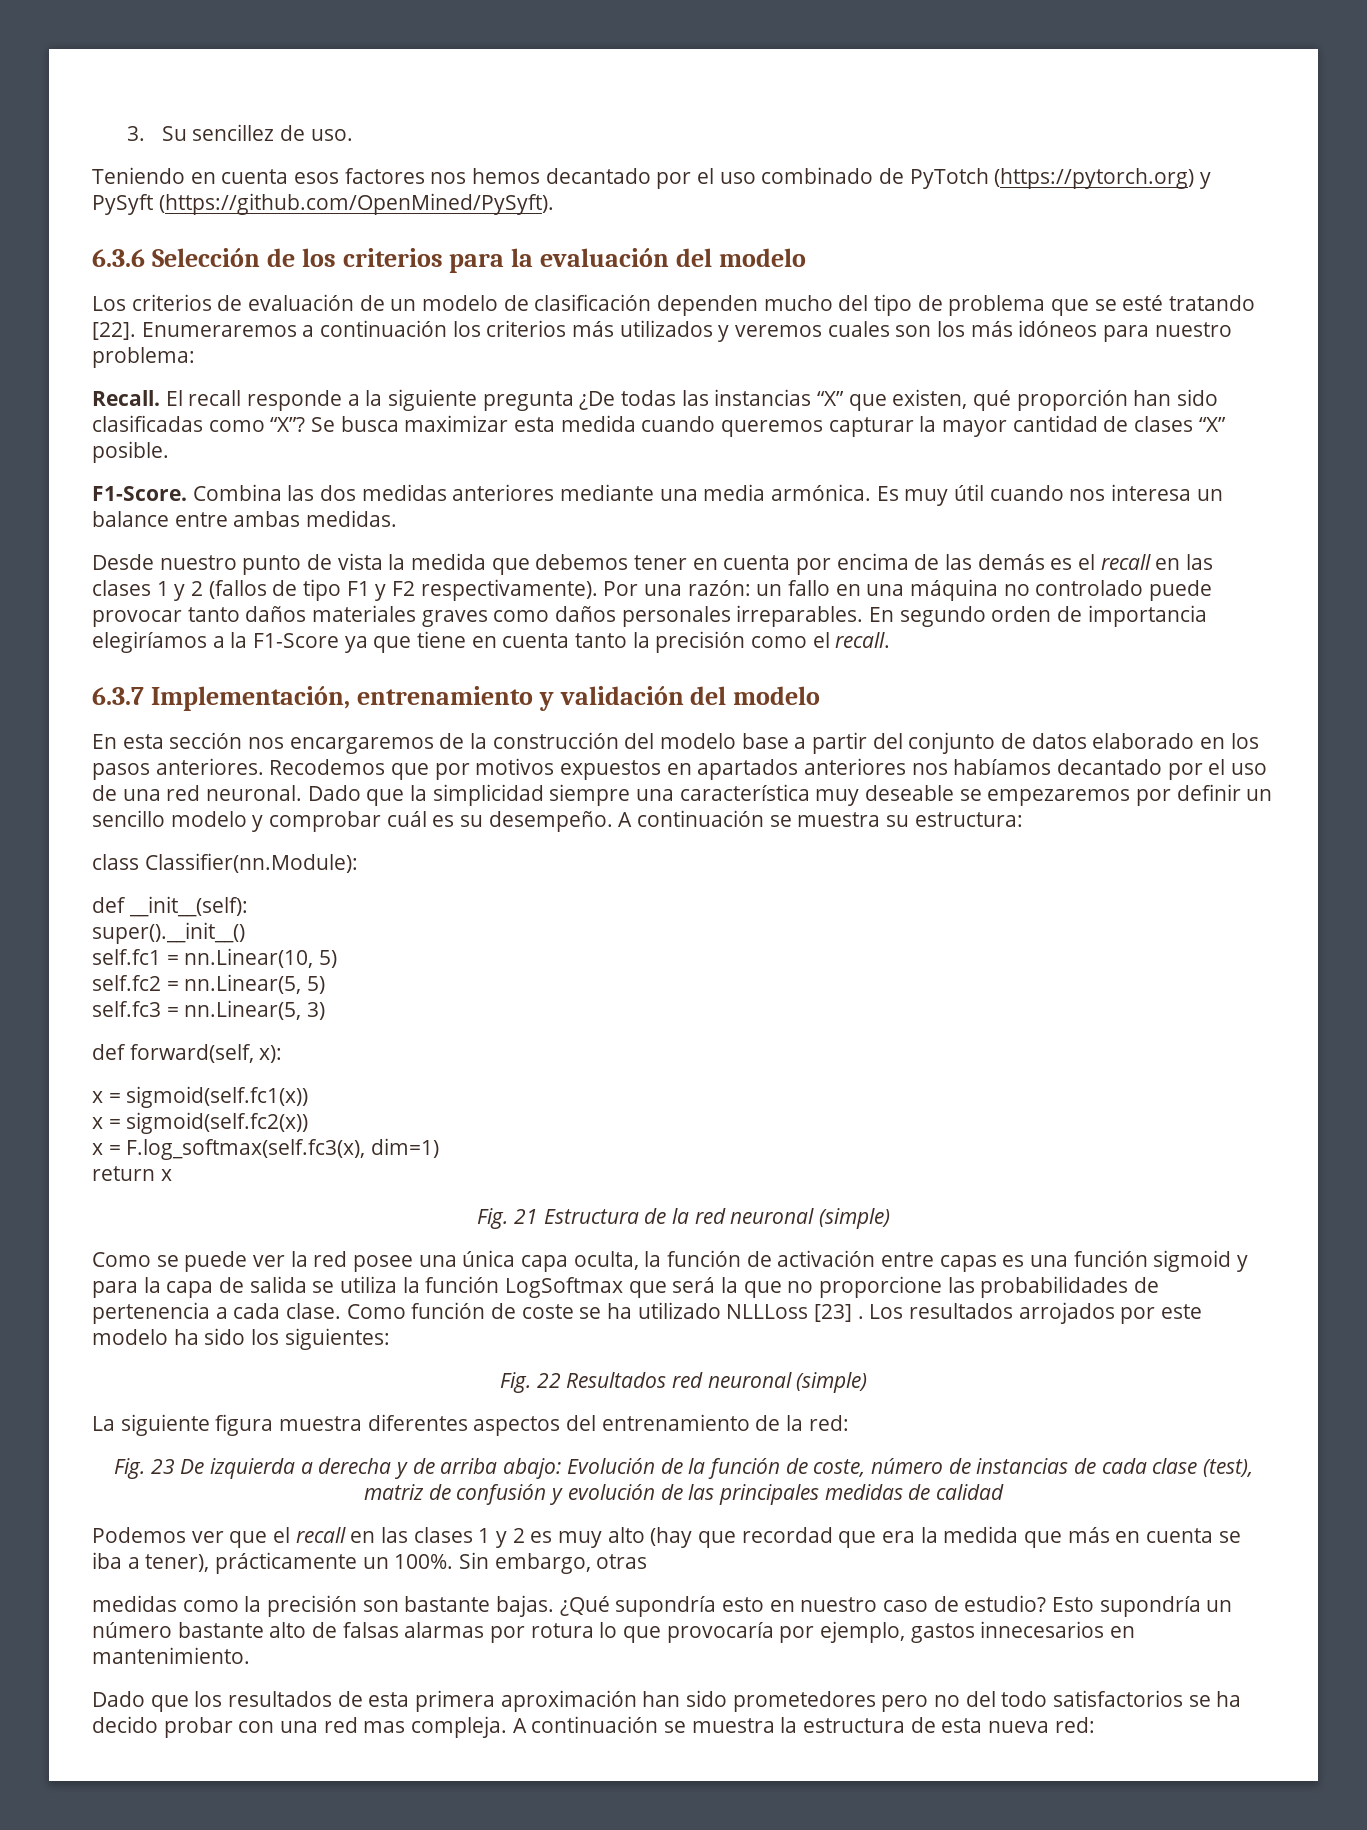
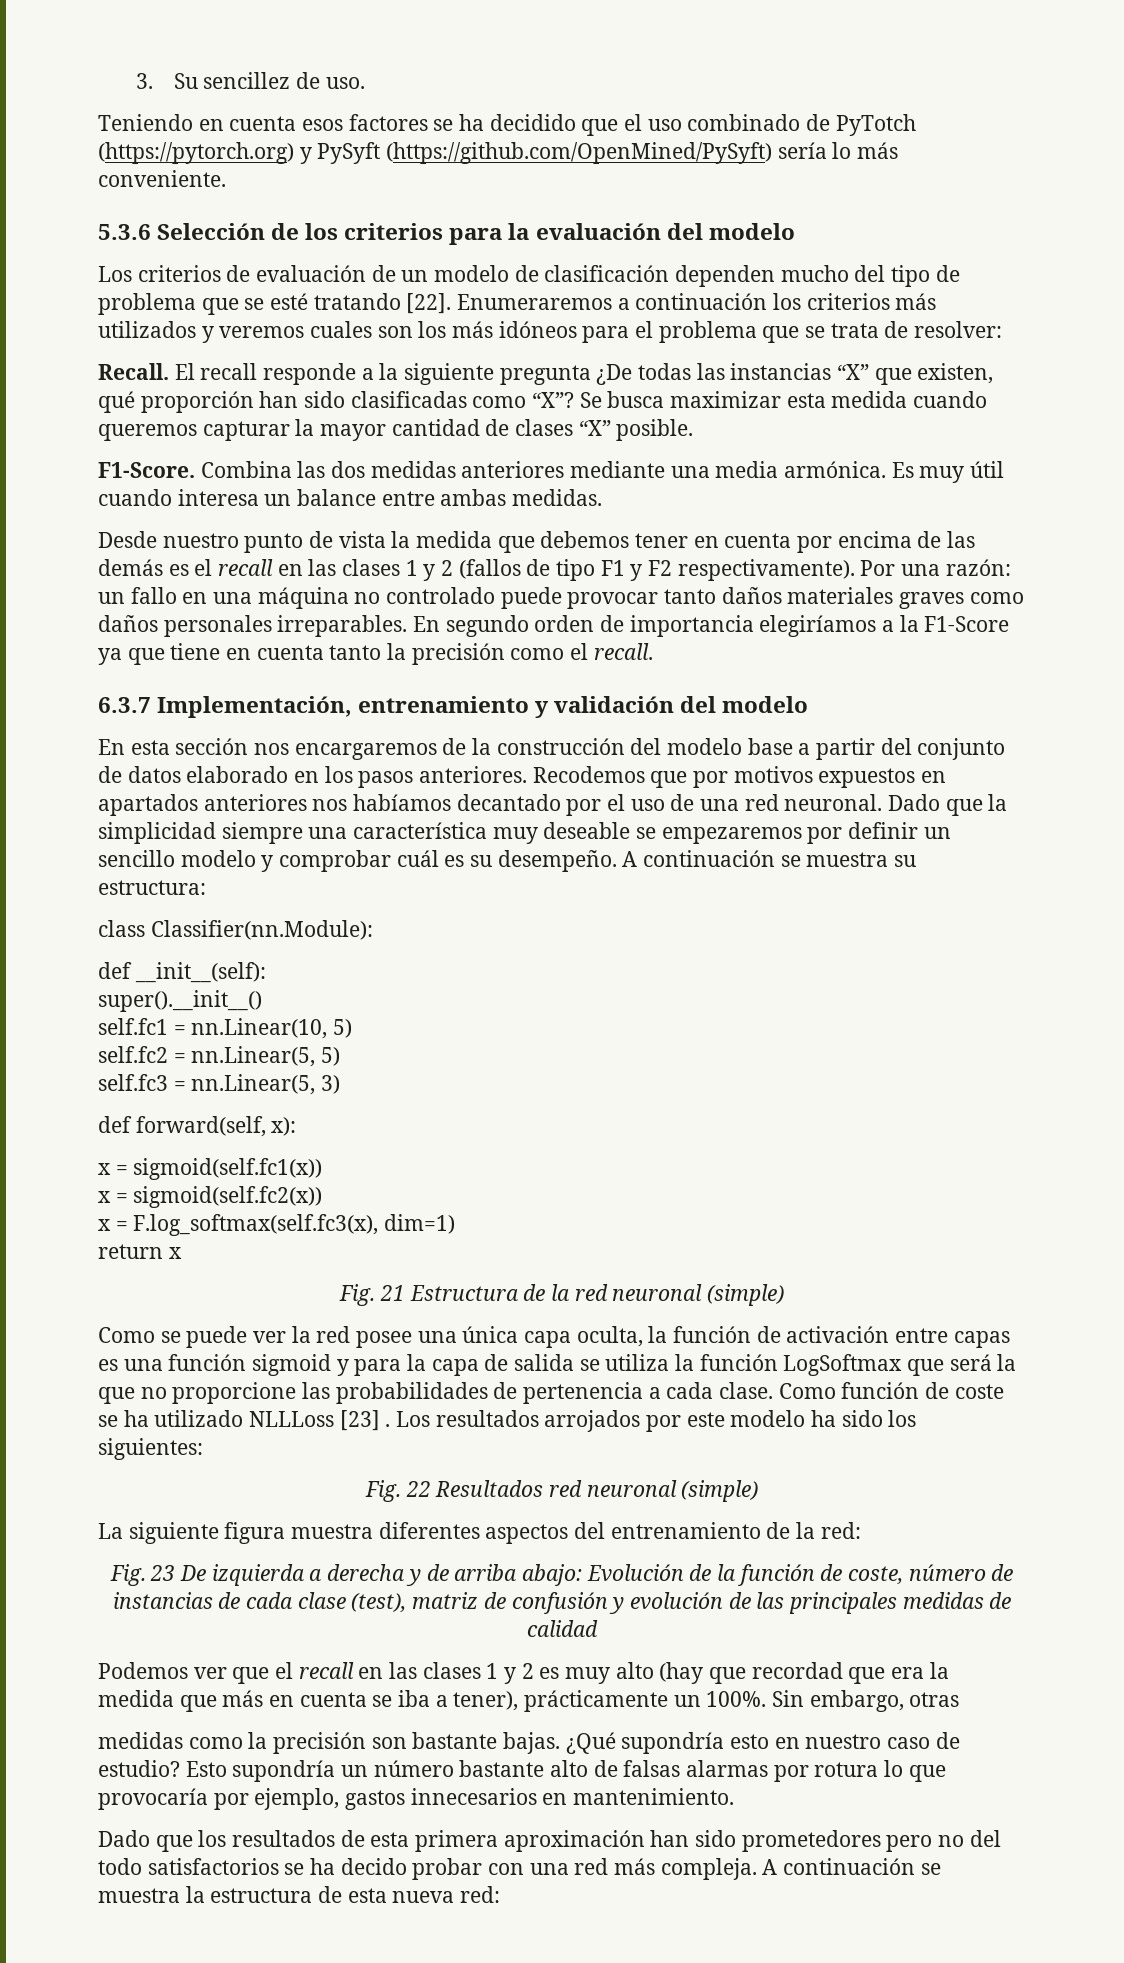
- Teniendo en cuenta esos factores nos hemos decantado por el uso combinado de PyTotch (https://pytorch.org) y PySyft (https://github.com/OpenMined/PySyft).
- 6.3.6 Selección de los criterios para la evaluación del modelo
+ Teniendo en cuenta esos factores se ha decidido que el uso combinado de PyTotch (https://pytorch.org) y PySyft (https://github.com/OpenMined/PySyft) sería lo más conveniente.
+ 5.3.6 Selección de los criterios para la evaluación del modelo
- Enumeraremos a continuación los criterios más utilizados y veremos cuales son los más idóneos para nuestro problema:
+ Enumeraremos a continuación los criterios más utilizados y veremos cuales son los más idóneos para el problema que se trata de resolver:
- Es muy útil cuando nos interesa un balance entre ambas medidas.
+ Es muy útil cuando interesa un balance entre ambas medidas.
- Dado que los resultados de esta primera aproximación han sido prometedores pero no del todo satisfactorios se ha decido probar con una red mas compleja.
+ Dado que los resultados de esta primera aproximación han sido prometedores pero no del todo satisfactorios se ha decido probar con una red más compleja.

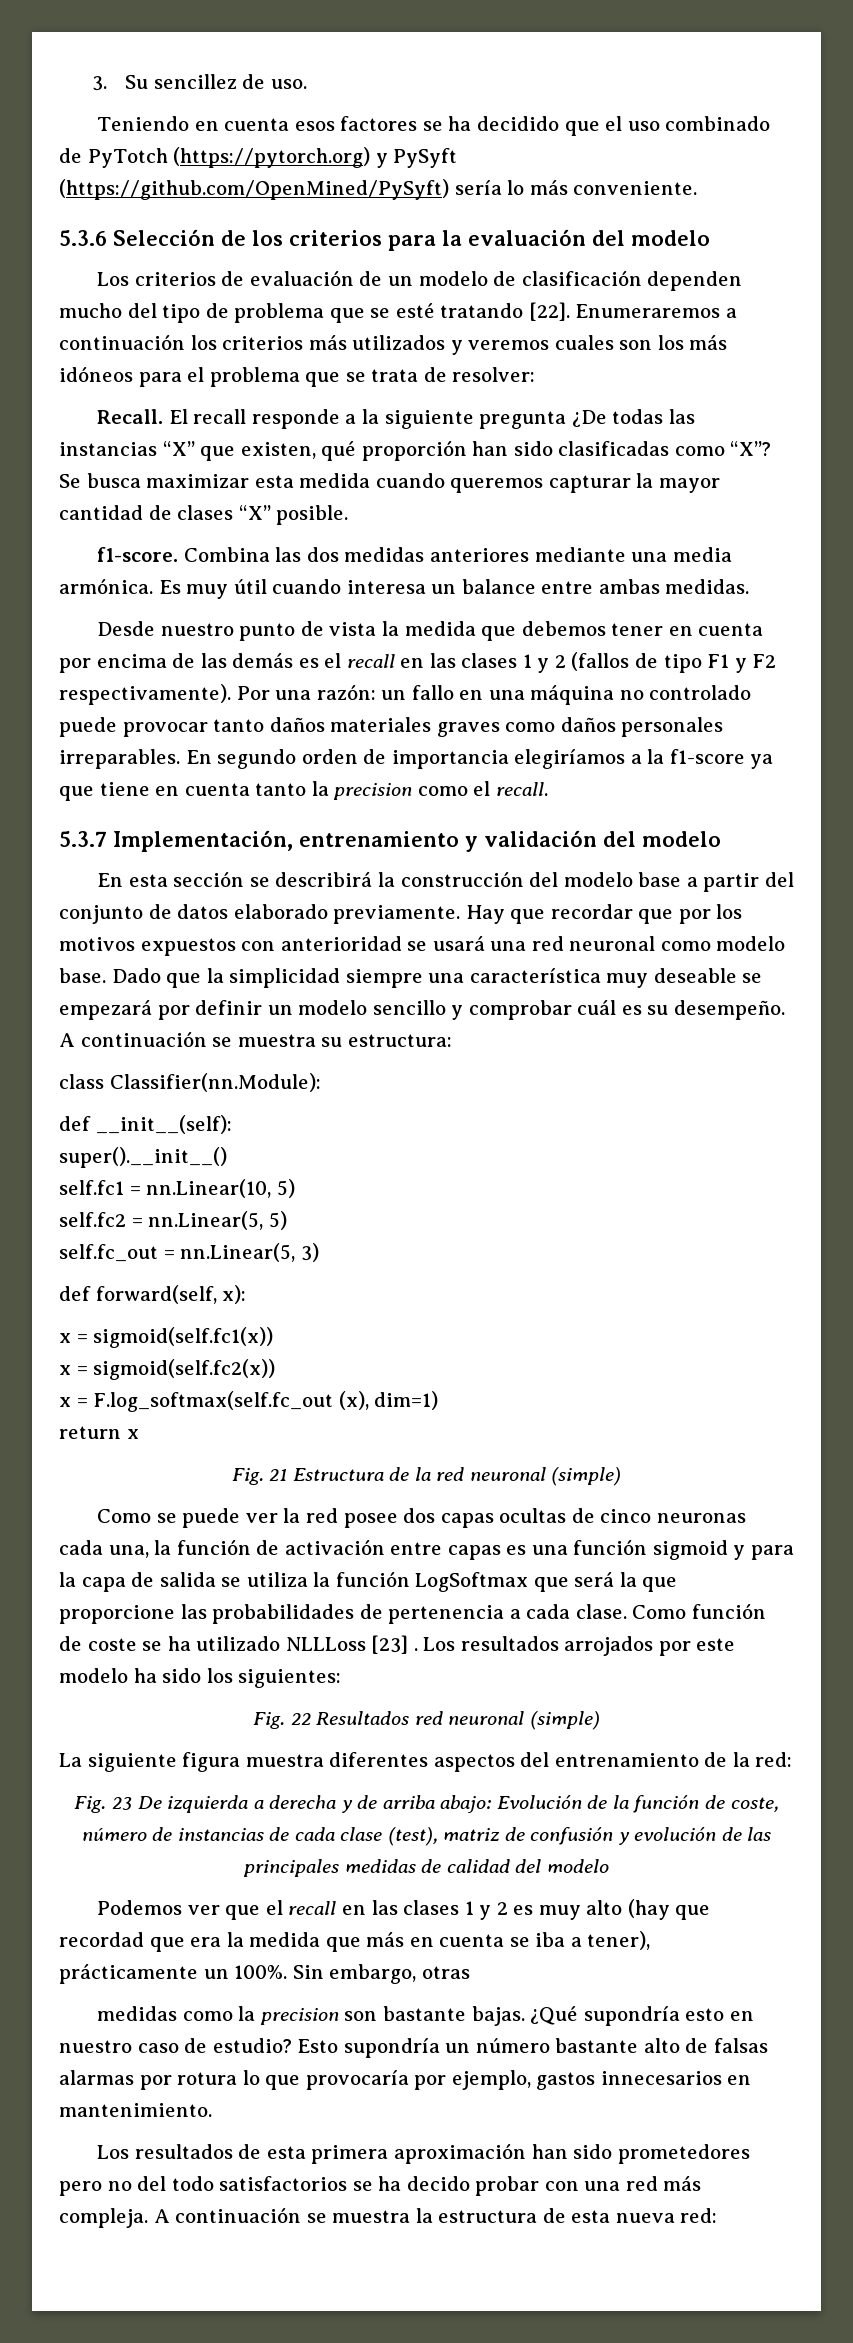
- F1-Score.
+ f1-score.
- En segundo orden de importancia elegiríamos a la F1-Score ya que tiene en cuenta tanto la precisión como el recall.
+ En segundo orden de importancia elegiríamos a la f1-score ya que tiene en cuenta tanto la precision como el recall.
- 6.3.7 Implementación, entrenamiento y validación del modelo
+ 5.3.7 Implementación, entrenamiento y validación del modelo
- En esta sección nos encargaremos de la construcción del modelo base a partir del conjunto de datos elaborado en los pasos anteriores. Recodemos que por motivos expuestos en apartados anteriores nos habíamos decantado por el uso de una red neuronal.
+ En esta sección se describirá la construcción del modelo base a partir del conjunto de datos elaborado previamente. Hay que recordar que por los motivos expuestos con anterioridad se usará una red neuronal como modelo base.
- Dado que la simplicidad siempre una característica muy deseable se empezaremos por definir un sencillo modelo y comprobar cuál es su desempeño.
+ Dado que la simplicidad siempre una característica muy deseable se empezará por definir un modelo sencillo y comprobar cuál es su desempeño.
- self.fc3 = nn.Linear(5, 3)
+ self.fc_out = nn.Linear(5, 3)
- x = F.log_softmax(self.fc3(x), dim=1)
+ x = F.log_softmax(self.fc_out (x), dim=1)
- Como se puede ver la red posee una única capa oculta, la función de activación entre capas es una función sigmoid y para la capa de salida se utiliza la función LogSoftmax que será la que no proporcione las probabilidades de pertenencia a cada clase.
+ Como se puede ver la red posee dos capas ocultas de cinco neuronas cada una, la función de activación entre capas es una función sigmoid y para la capa de salida se utiliza la función LogSoftmax que será la que proporcione las probabilidades de pertenencia a cada clase.
- Fig. 23 De izquierda a derecha y de arriba abajo: Evolución de la función de coste, número de instancias de cada clase (test), matriz de confusión y evolución de las principales medidas de calidad
+ Fig. 23 De izquierda a derecha y de arriba abajo: Evolución de la función de coste, número de instancias de cada clase (test), matriz de confusión y evolución de las principales medidas de calidad del modelo
- medidas como la precisión son bastante bajas.
+ medidas como la precision son bastante bajas.
- Dado que los resultados de esta primera aproximación han sido prometedores pero no del todo satisfactorios se ha decido probar con una red más compleja.
+ Los resultados de esta primera aproximación han sido prometedores pero no del todo satisfactorios se ha decido probar con una red más compleja.

